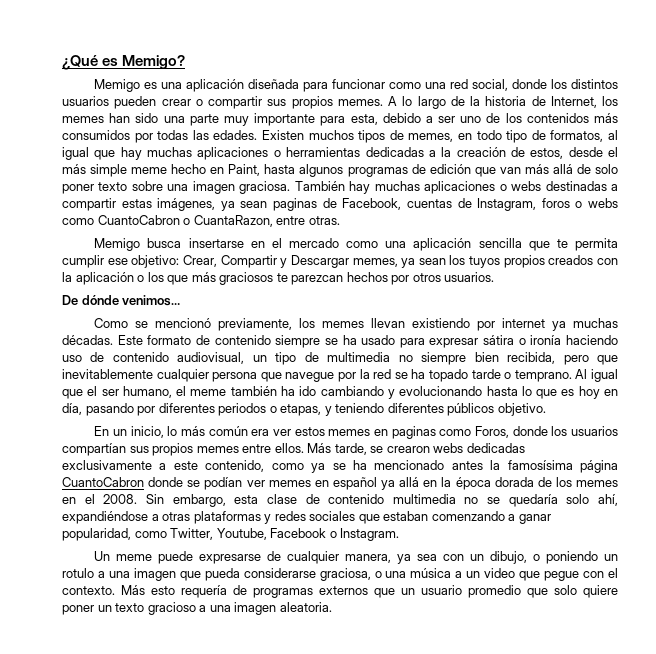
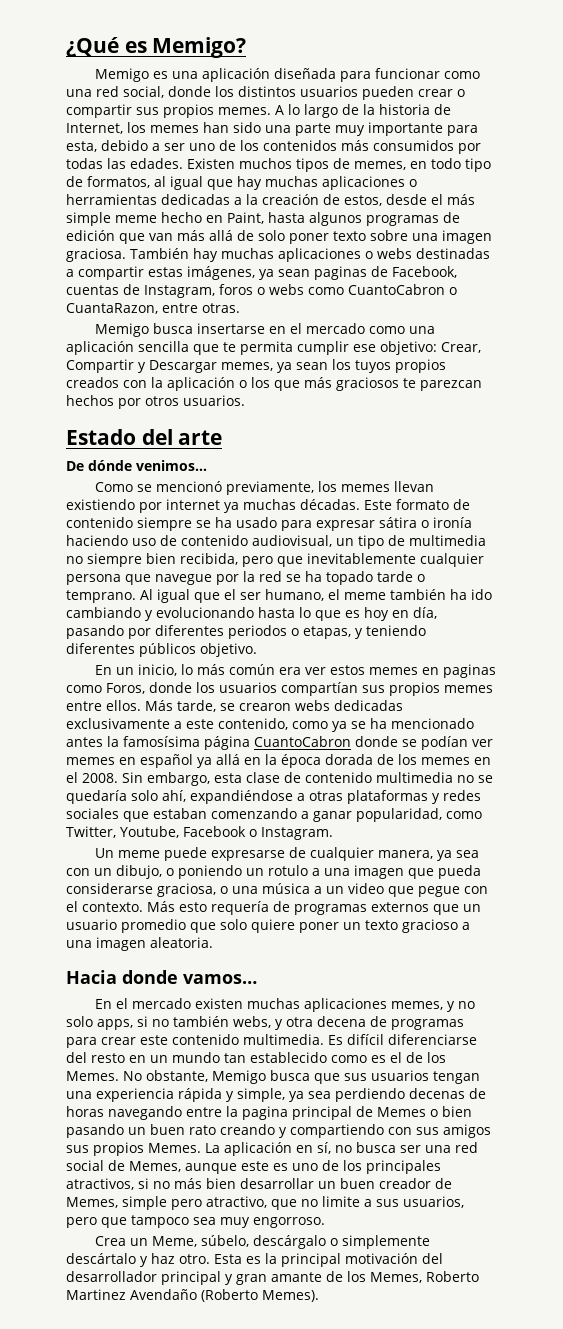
+ Estado del arte
+ Hacia donde vamos…
+ En el mercado existen muchas aplicaciones memes, y no solo apps, si no también webs, y otra decena de programas para crear este contenido multimedia. Es difícil diferenciarse del resto en un mundo tan establecido como es el de los Memes. No obstante, Memigo busca que sus usuarios tengan una experiencia rápida y simple, ya sea perdiendo decenas de horas navegando entre la pagina principal de Memes o bien pasando un buen rato creando y compartiendo con sus amigos sus propios Memes. La aplicación en sí, no busca ser una red social de Memes, aunque este es uno de los principales atractivos, si no más bien desarrollar un buen creador de Memes, simple pero atractivo, que no limite a sus usuarios, pero que tampoco sea muy engorroso.
+ Crea un Meme, súbelo, descárgalo o simplemente descártalo y haz otro. Esta es la principal motivación del desarrollador principal y gran amante de los Memes, Roberto Martinez Avendaño (Roberto Memes).

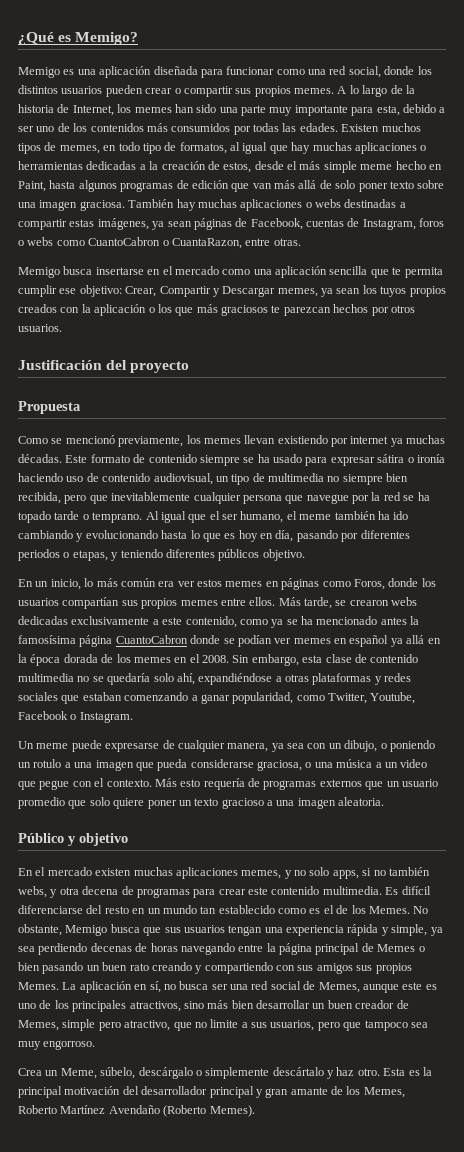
- También hay muchas aplicaciones o webs destinadas a compartir estas imágenes, ya sean paginas de Facebook, cuentas de Instagram, foros o webs como CuantoCabron o CuantaRazon, entre otras.
+ También hay muchas aplicaciones o webs destinadas a compartir estas imágenes, ya sean páginas de Facebook, cuentas de Instagram, foros o webs como CuantoCabron o CuantaRazon, entre otras.
- Estado del arte
- De dónde venimos…
+ Justificación del proyecto
+ Propuesta
- En un inicio, lo más común era ver estos memes en paginas como Foros, donde los usuarios compartían sus propios memes entre ellos.
+ En un inicio, lo más común era ver estos memes en páginas como Foros, donde los usuarios compartían sus propios memes entre ellos.
- Hacia donde vamos…
+ Público y objetivo
- No obstante, Memigo busca que sus usuarios tengan una experiencia rápida y simple, ya sea perdiendo decenas de horas navegando entre la pagina principal de Memes o bien pasando un buen rato creando y compartiendo con sus amigos sus propios Memes.
+ No obstante, Memigo busca que sus usuarios tengan una experiencia rápida y simple, ya sea perdiendo decenas de horas navegando entre la página principal de Memes o bien pasando un buen rato creando y compartiendo con sus amigos sus propios Memes.
- La aplicación en sí, no busca ser una red social de Memes, aunque este es uno de los principales atractivos, si no más bien desarrollar un buen creador de Memes, simple pero atractivo, que no limite a sus usuarios, pero que tampoco sea muy engorroso.
+ La aplicación en sí, no busca ser una red social de Memes, aunque este es uno de los principales atractivos, sino más bien desarrollar un buen creador de Memes, simple pero atractivo, que no limite a sus usuarios, pero que tampoco sea muy engorroso.
- Esta es la principal motivación del desarrollador principal y gran amante de los Memes, Roberto Martinez Avendaño (Roberto Memes).
+ Esta es la principal motivación del desarrollador principal y gran amante de los Memes, Roberto Martínez Avendaño (Roberto Memes).

